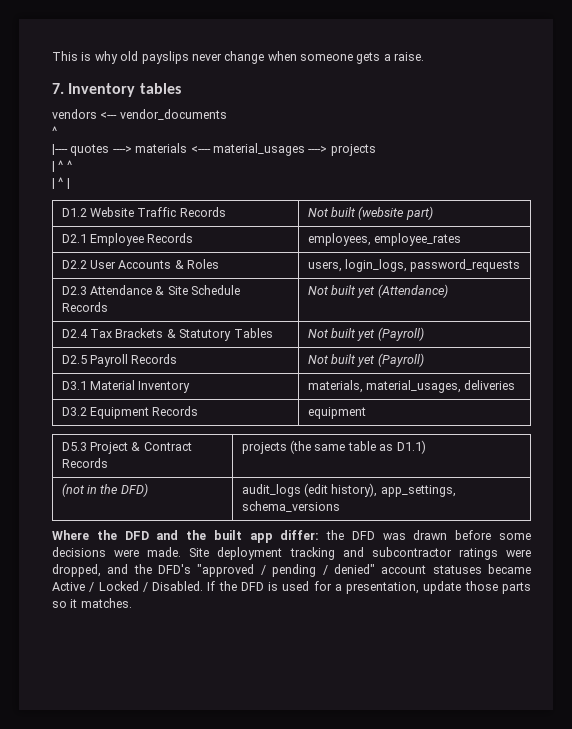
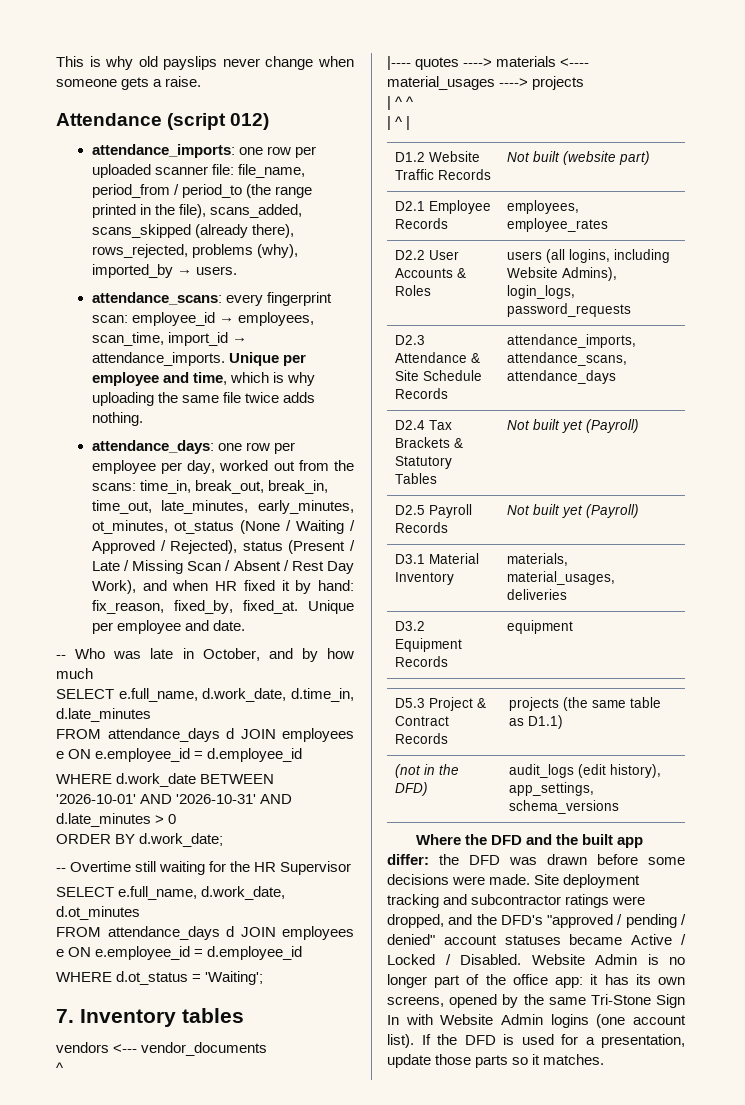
+ Attendance (script 012)
+ attendance_imports: one row per uploaded scanner file: file_name, period_from / period_to (the range printed in the file), scans_added, scans_skipped (already there), rows_rejected, problems (why), imported_by → users.
+ attendance_scans: every fingerprint scan: employee_id → employees, scan_time, import_id → attendance_imports. Unique per employee and time, which is why uploading the same file twice adds nothing.
+ attendance_days: one row per employee per day, worked out from the scans: time_in, break_out, break_in, time_out, late_minutes, early_minutes, ot_minutes, ot_status (None / Waiting / Approved / Rejected), status (Present / Late / Missing Scan / Absent / Rest Day Work), and when HR fixed it by hand: fix_reason, fixed_by, fixed_at. Unique per employee and date.
+ -- Who was late in October, and by how much
+ SELECT e.full_name, d.work_date, d.time_in, d.late_minutes
+ FROM attendance_days d JOIN employees e ON e.employee_id = d.employee_id
+ WHERE d.work_date BETWEEN '2026-10-01' AND '2026-10-31' AND d.late_minutes > 0
+ ORDER BY d.work_date;
+ -- Overtime still waiting for the HR Supervisor
+ SELECT e.full_name, d.work_date, d.ot_minutes
+ FROM attendance_days d JOIN employees e ON e.employee_id = d.employee_id
+ WHERE d.ot_status = 'Waiting';
- D2.2 User Accounts & Roles | users, login_logs, password_requests
+ D2.2 User Accounts & Roles | users (all logins, including Website Admins), login_logs, password_requests
- D2.3 Attendance & Site Schedule Records | Not built yet (Attendance)
+ D2.3 Attendance & Site Schedule Records | attendance_imports, attendance_scans, attendance_days
+ Website Admin is no longer part of the office app: it has its own screens, opened by the same Tri-Stone Sign In with Website Admin logins (one account list).

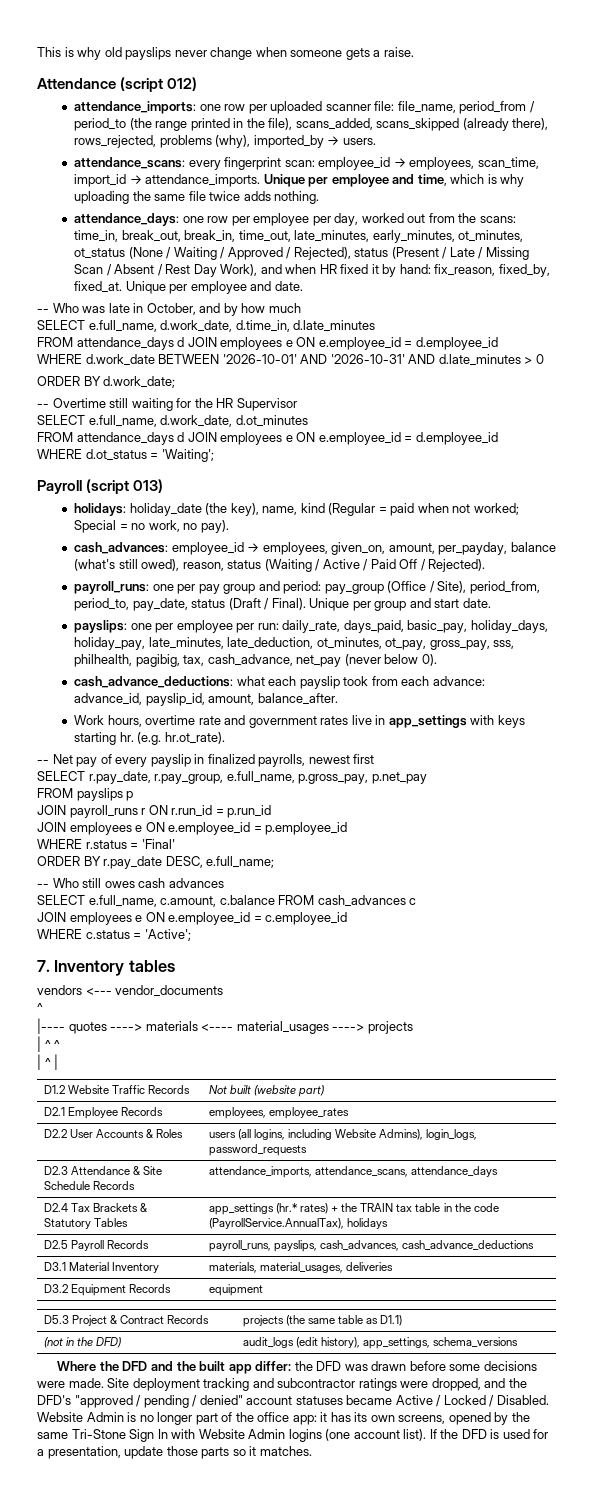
+ Payroll (script 013)
+ holidays: holiday_date (the key), name, kind (Regular = paid when not worked; Special = no work, no pay).
+ cash_advances: employee_id → employees, given_on, amount, per_payday, balance (what's still owed), reason, status (Waiting / Active / Paid Off / Rejected).
+ payroll_runs: one per pay group and period: pay_group (Office / Site), period_from, period_to, pay_date, status (Draft / Final). Unique per group and start date.
+ payslips: one per employee per run: daily_rate, days_paid, basic_pay, holiday_days, holiday_pay, late_minutes, late_deduction, ot_minutes, ot_pay, gross_pay, sss, philhealth, pagibig, tax, cash_advance, net_pay (never below 0).
+ cash_advance_deductions: what each payslip took from each advance: advance_id, payslip_id, amount, balance_after.
+ Work hours, overtime rate and government rates live in app_settings with keys starting hr. (e.g. hr.ot_rate).
+ -- Net pay of every payslip in finalized payrolls, newest first
+ SELECT r.pay_date, r.pay_group, e.full_name, p.gross_pay, p.net_pay
+ FROM payslips p
+ JOIN payroll_runs r ON r.run_id = p.run_id
+ JOIN employees e ON e.employee_id = p.employee_id
+ WHERE r.status = 'Final'
+ ORDER BY r.pay_date DESC, e.full_name;
+ -- Who still owes cash advances
+ SELECT e.full_name, c.amount, c.balance FROM cash_advances c
+ JOIN employees e ON e.employee_id = c.employee_id
+ WHERE c.status = 'Active';
- D2.4 Tax Brackets & Statutory Tables | Not built yet (Payroll)
+ D2.4 Tax Brackets & Statutory Tables | app_settings (hr.* rates) + the TRAIN tax table in the code (PayrollService.AnnualTax), holidays
- D2.5 Payroll Records | Not built yet (Payroll)
+ D2.5 Payroll Records | payroll_runs, payslips, cash_advances, cash_advance_deductions

